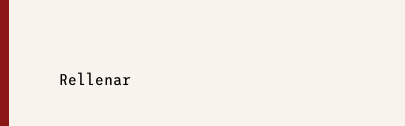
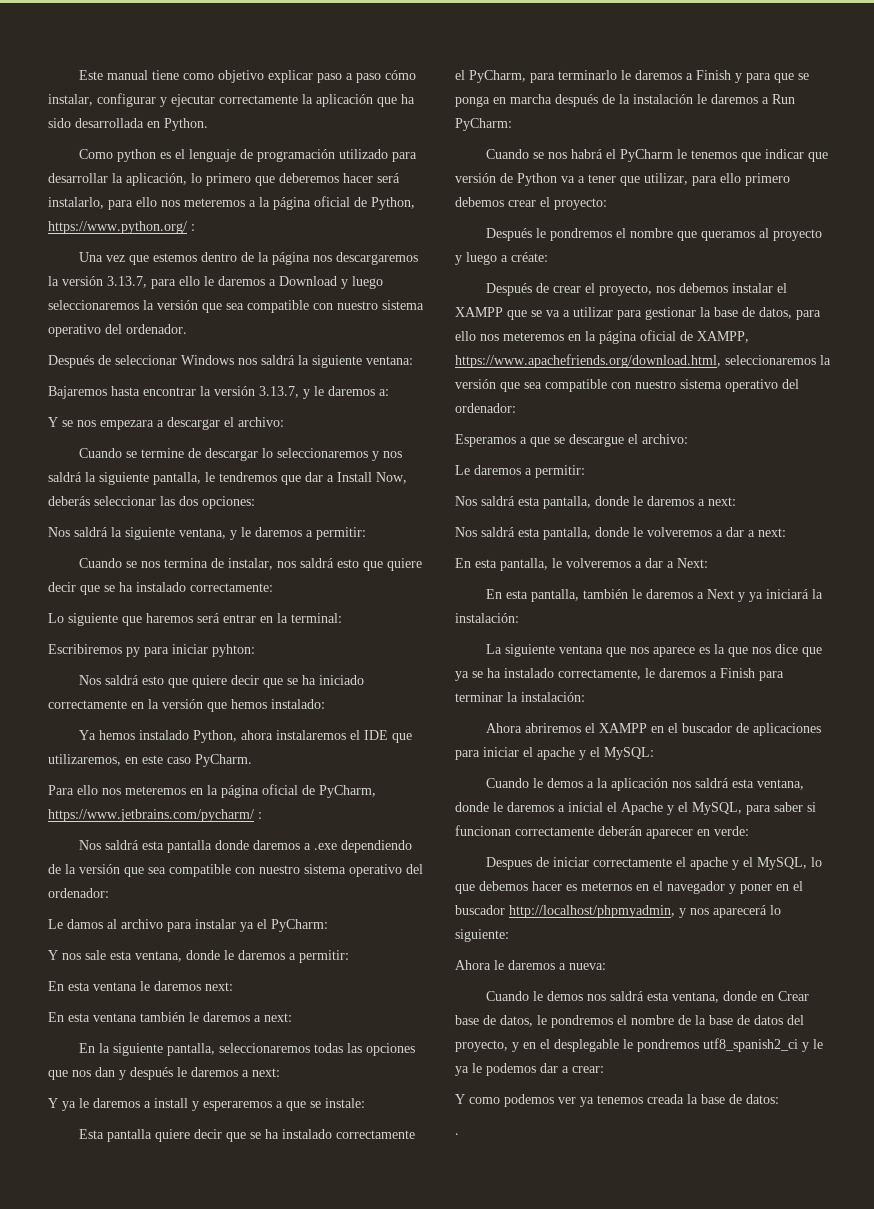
- Rellenar
+ Este manual tiene como objetivo explicar paso a paso cómo instalar, configurar y ejecutar correctamente la aplicación que ha sido desarrollada en Python.
+ Como python es el lenguaje de programación utilizado para desarrollar la aplicación, lo primero que deberemos hacer será instalarlo, para ello nos meteremos a la página oficial de Python, https://www.python.org/ :
+ Una vez que estemos dentro de la página nos descargaremos la versión 3.13.7, para ello le daremos a Download y luego seleccionaremos la versión que sea compatible con nuestro sistema operativo del ordenador.
+ Después de seleccionar Windows nos saldrá la siguiente ventana:
+ Bajaremos hasta encontrar la versión 3.13.7, y le daremos a:
+ Y se nos empezara a descargar el archivo:
+ Cuando se termine de descargar lo seleccionaremos y nos saldrá la siguiente pantalla, le tendremos que dar a Install Now, deberás seleccionar las dos opciones:
+ Nos saldrá la siguiente ventana, y le daremos a permitir:
+ Cuando se nos termina de instalar, nos saldrá esto que quiere decir que se ha instalado correctamente:
+ Lo siguiente que haremos será entrar en la terminal:
+ Escribiremos py para iniciar pyhton:
+ Nos saldrá esto que quiere decir que se ha iniciado correctamente en la versión que hemos instalado:
+ Ya hemos instalado Python, ahora instalaremos el IDE que utilizaremos, en este caso PyCharm.
+ Para ello nos meteremos en la página oficial de PyCharm, https://www.jetbrains.com/pycharm/ :
+ Nos saldrá esta pantalla donde daremos a .exe dependiendo de la versión que sea compatible con nuestro sistema operativo del ordenador:
+ Le damos al archivo para instalar ya el PyCharm:
+ Y nos sale esta ventana, donde le daremos a permitir:
+ En esta ventana le daremos next:
+ En esta ventana también le daremos a next:
+ En la siguiente pantalla, seleccionaremos todas las opciones que nos dan y después le daremos a next:
+ Y ya le daremos a install y esperaremos a que se instale:
+ Esta pantalla quiere decir que se ha instalado correctamente el PyCharm, para terminarlo le daremos a Finish y para que se ponga en marcha después de la instalación le daremos a Run PyCharm:
+ Cuando se nos habrá el PyCharm le tenemos que indicar que versión de Python va a tener que utilizar, para ello primero debemos crear el proyecto:
+ Después le pondremos el nombre que queramos al proyecto y luego a créate:
+ Después de crear el proyecto, nos debemos instalar el XAMPP que se va a utilizar para gestionar la base de datos, para ello nos meteremos en la página oficial de XAMPP, https://www.apachefriends.org/download.html, seleccionaremos la versión que sea compatible con nuestro sistema operativo del ordenador:
+ Esperamos a que se descargue el archivo:
+ Le daremos a permitir:
+ Nos saldrá esta pantalla, donde le daremos a next:
+ Nos saldrá esta pantalla, donde le volveremos a dar a next:
+ En esta pantalla, le volveremos a dar a Next:
+ En esta pantalla, también le daremos a Next y ya iniciará la instalación:
+ La siguiente ventana que nos aparece es la que nos dice que ya se ha instalado correctamente, le daremos a Finish para terminar la instalación:
+ Ahora abriremos el XAMPP en el buscador de aplicaciones para iniciar el apache y el MySQL:
+ Cuando le demos a la aplicación nos saldrá esta ventana, donde le daremos a inicial el Apache y el MySQL, para saber si funcionan correctamente deberán aparecer en verde:
+ Despues de iniciar correctamente el apache y el MySQL, lo que debemos hacer es meternos en el navegador y poner en el buscador http://localhost/phpmyadmin, y nos aparecerá lo siguiente:
+ Ahora le daremos a nueva:
+ Cuando le demos nos saldrá esta ventana, donde en Crear base de datos, le pondremos el nombre de la base de datos del proyecto, y en el desplegable le pondremos utf8_spanish2_ci y le ya le podemos dar a crear:
+ Y como podemos ver ya tenemos creada la base de datos:
+ .

